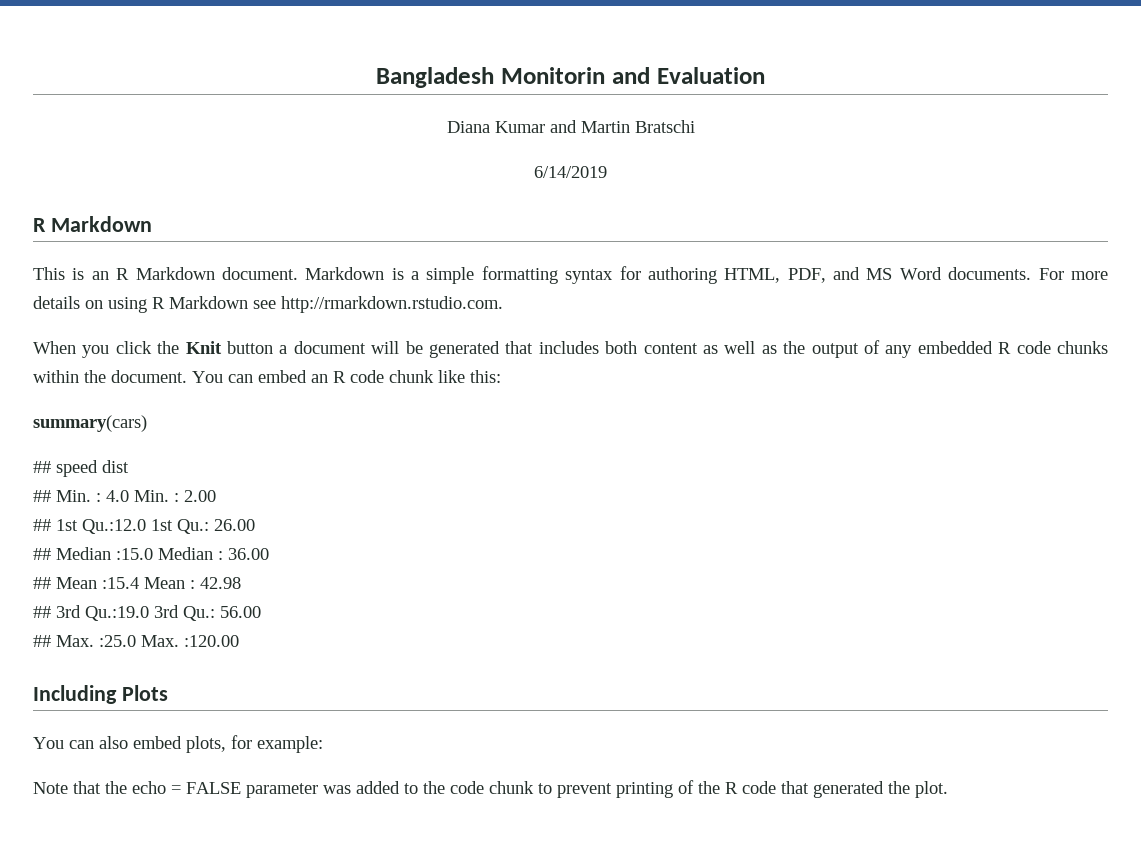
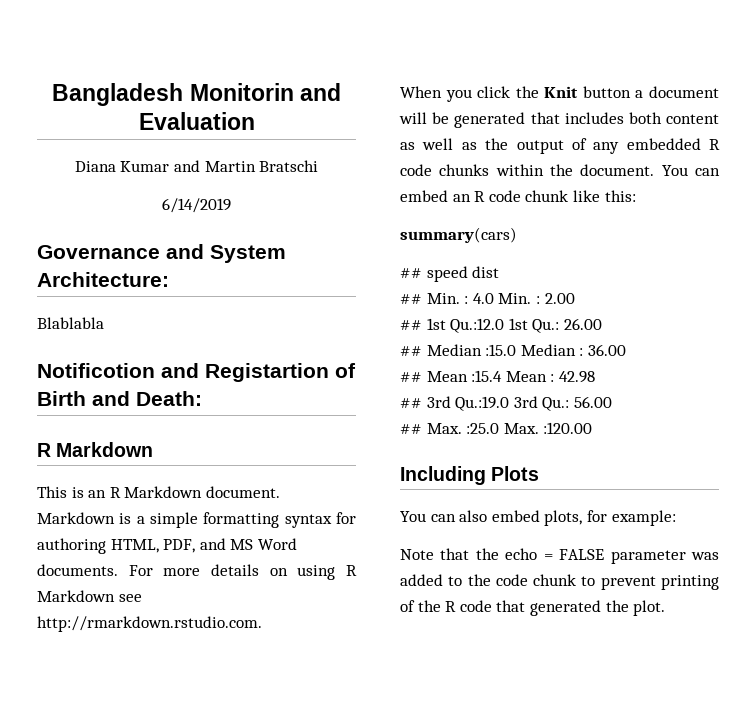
+ Governance and System Architecture:
+ Blablabla
+ Notificotion and Registartion of Birth and Death:

